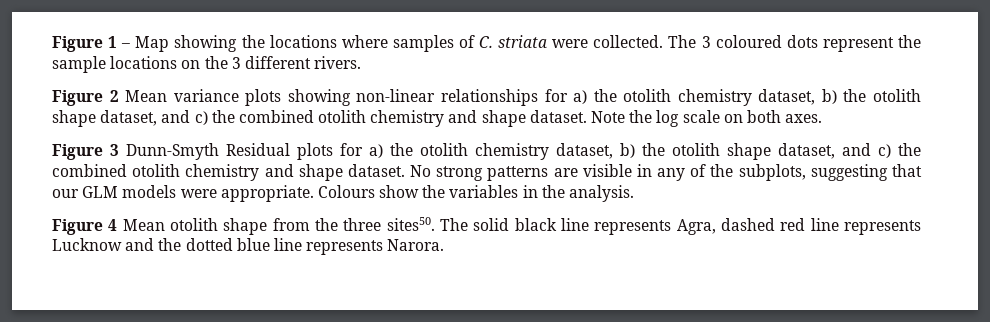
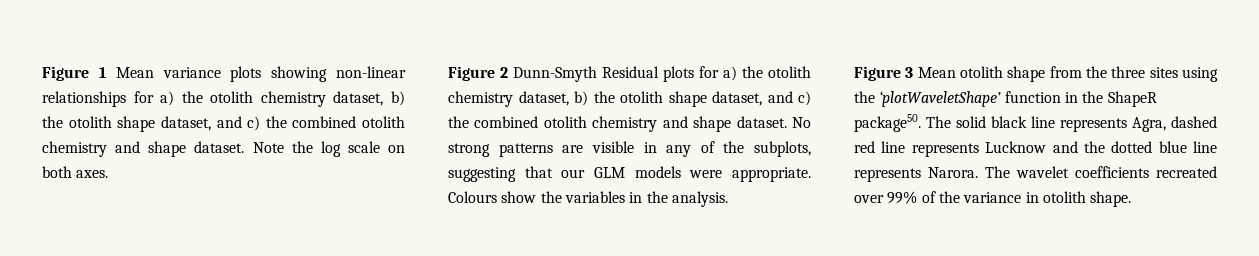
- Figure 1 – Map showing the locations where samples of C. striata were collected. The 3 coloured dots represent the sample locations on the 3 different rivers.
- Figure 2 Mean variance plots showing non-linear relationships for a) the otolith chemistry dataset, b) the otolith shape dataset, and c) the combined otolith chemistry and shape dataset.
+ Figure 1 Mean variance plots showing non-linear relationships for a) the otolith chemistry dataset, b) the otolith shape dataset, and c) the combined otolith chemistry and shape dataset.
- Figure 3 Dunn-Smyth Residual plots for a) the otolith chemistry dataset, b) the otolith shape dataset, and c) the combined otolith chemistry and shape dataset.
+ Figure 2 Dunn-Smyth Residual plots for a) the otolith chemistry dataset, b) the otolith shape dataset, and c) the combined otolith chemistry and shape dataset.
- Figure 4 Mean otolith shape from the three sites50.
+ Figure 3 Mean otolith shape from the three sites using the ‘plotWaveletShape’ function in the ShapeR package50.
+ The wavelet coefficients recreated over 99% of the variance in otolith shape.

